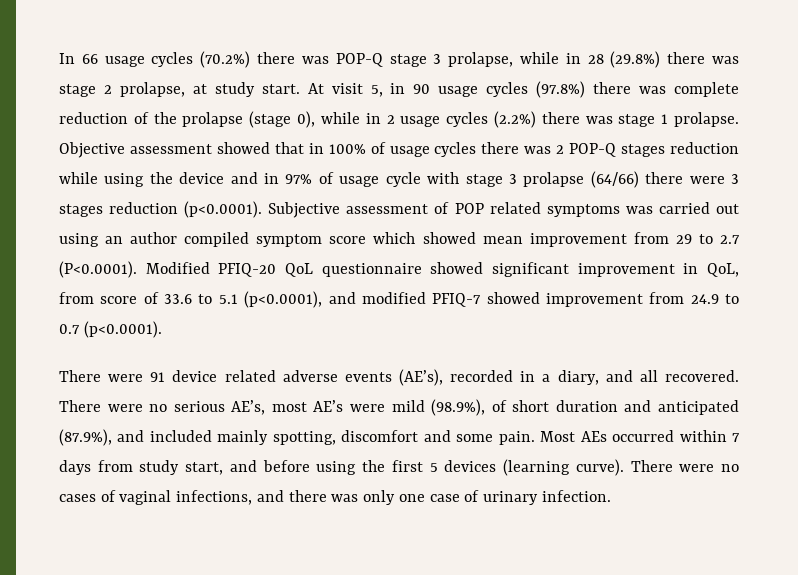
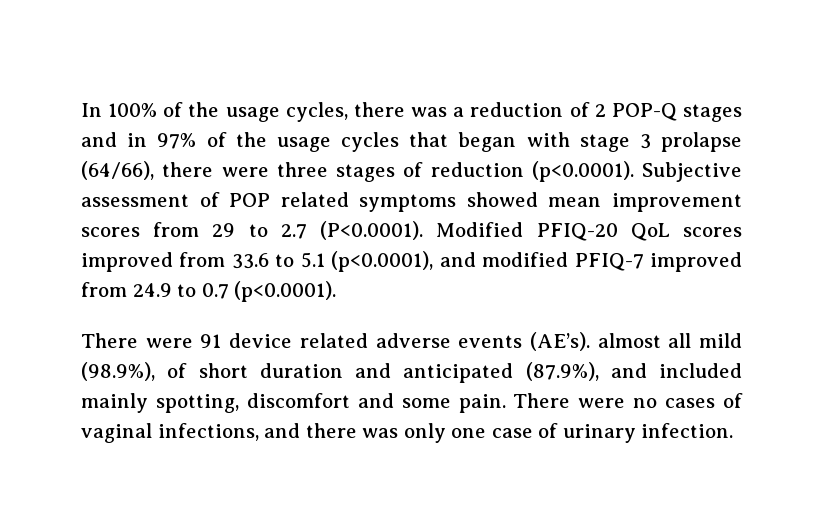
- In 66 usage cycles (70.2%) there was POP-Q stage 3 prolapse, while in 28 (29.8%) there was stage 2 prolapse, at study start. At visit 5, in 90 usage cycles (97.8%) there was complete reduction of the prolapse (stage 0), while in 2 usage cycles (2.2%) there was stage 1 prolapse. Objective assessment showed that in 100% of usage cycles there was 2 POP-Q stages reduction while using the device and in 97% of usage cycle with stage 3 prolapse (64/66) there were 3 stages reduction (p<0.0001). Subjective assessment of POP related symptoms was carried out using an author compiled symptom score which showed mean improvement from 29 to 2.7 (P<0.0001). Modified PFIQ-20 QoL questionnaire showed significant improvement in QoL, from score of 33.6 to 5.1 (p<0.0001), and modified PFIQ-7 showed improvement from 24.9 to 0.7 (p<0.0001).
+ In 100% of the usage cycles, there was a reduction of 2 POP-Q stages and in 97% of the usage cycles that began with stage 3 prolapse (64/66), there were three stages of reduction (p<0.0001). Subjective assessment of POP related symptoms showed mean improvement scores from 29 to 2.7 (P<0.0001). Modified PFIQ-20 QoL scores improved from 33.6 to 5.1 (p<0.0001), and modified PFIQ-7 improved from 24.9 to 0.7 (p<0.0001).
- There were 91 device related adverse events (AE’s), recorded in a diary, and all recovered. There were no serious AE’s, most AE’s were mild (98.9%), of short duration and anticipated (87.9%), and included mainly spotting, discomfort and some pain.
+ There were 91 device related adverse events (AE’s). almost all mild (98.9%), of short duration and anticipated (87.9%), and included mainly spotting, discomfort and some pain.
- Most AEs occurred within 7 days from study start, and before using the first 5 devices (learning curve).

